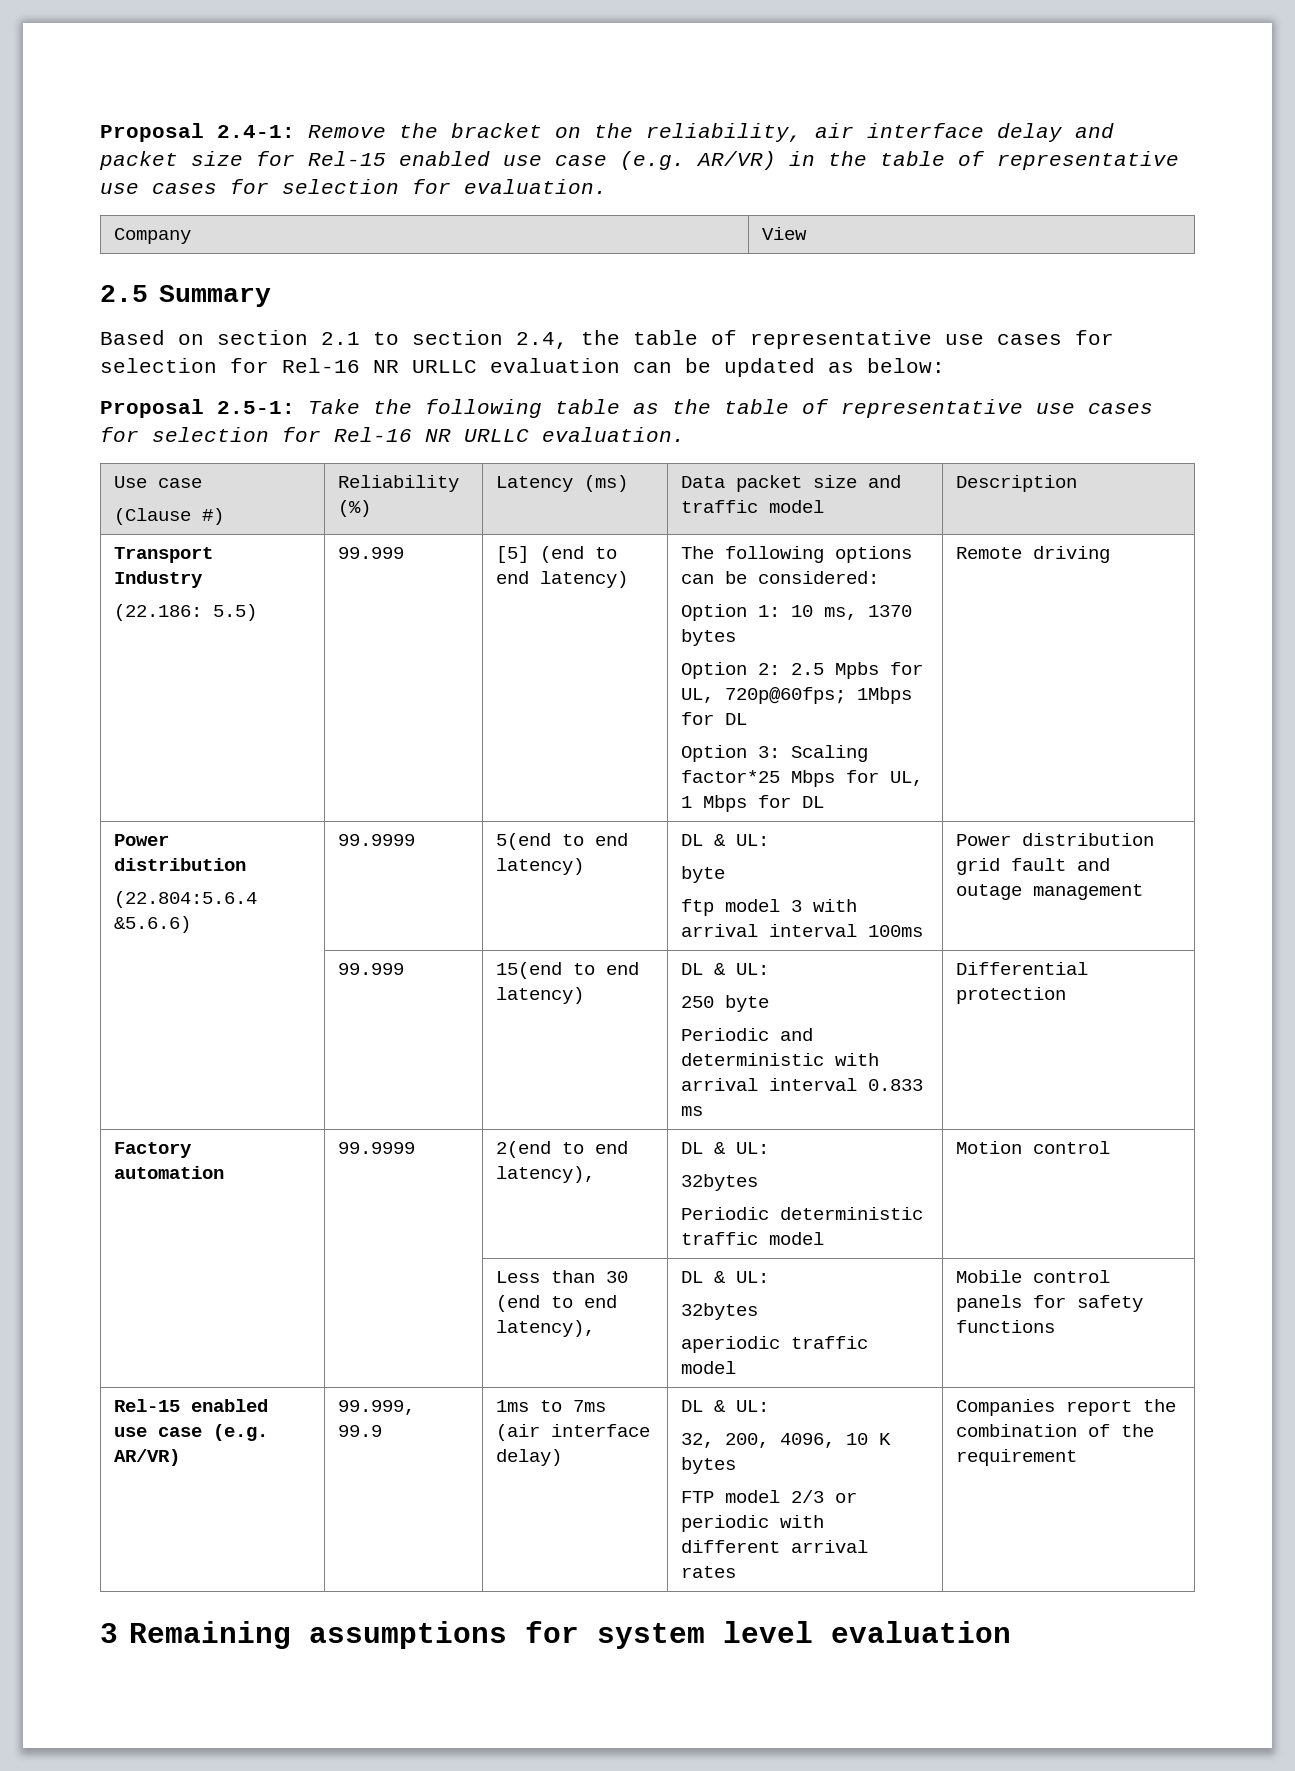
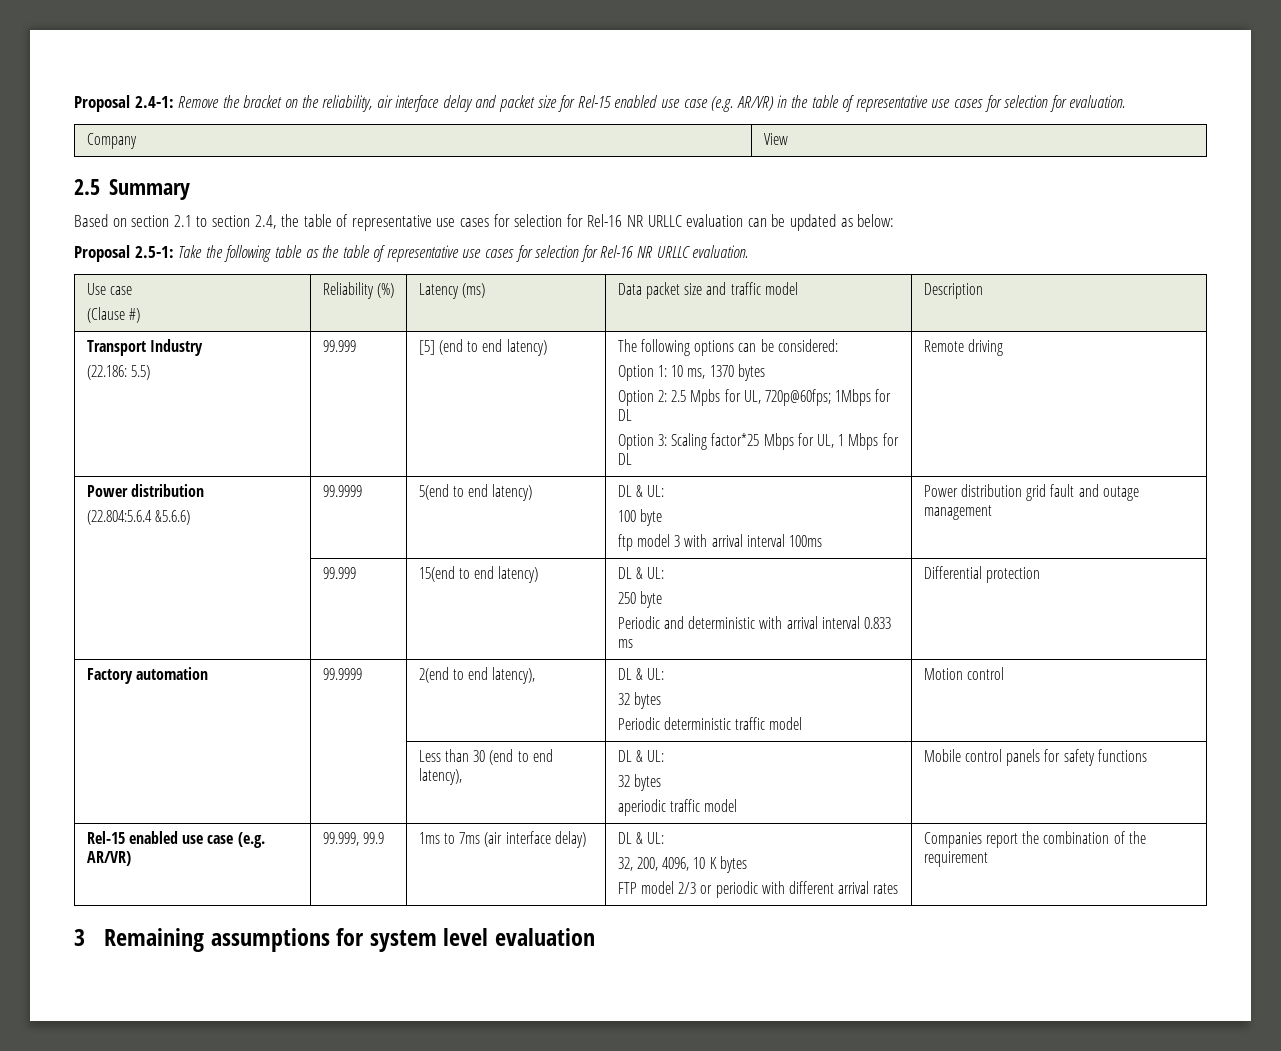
  Remote driving
  Power distribution
  (22.804:5.6.4 &5.6.6) | 99.9999 | 5(end to end latency) | DL & UL:
- byte
+ 100 byte
  Factory automation | 99.9999 | 2(end to end latency), | DL & UL:
- 32bytes
+ 32 bytes
  | | Less than 30 (end to end latency), | DL & UL:
- 32bytes
+ 32 bytes

